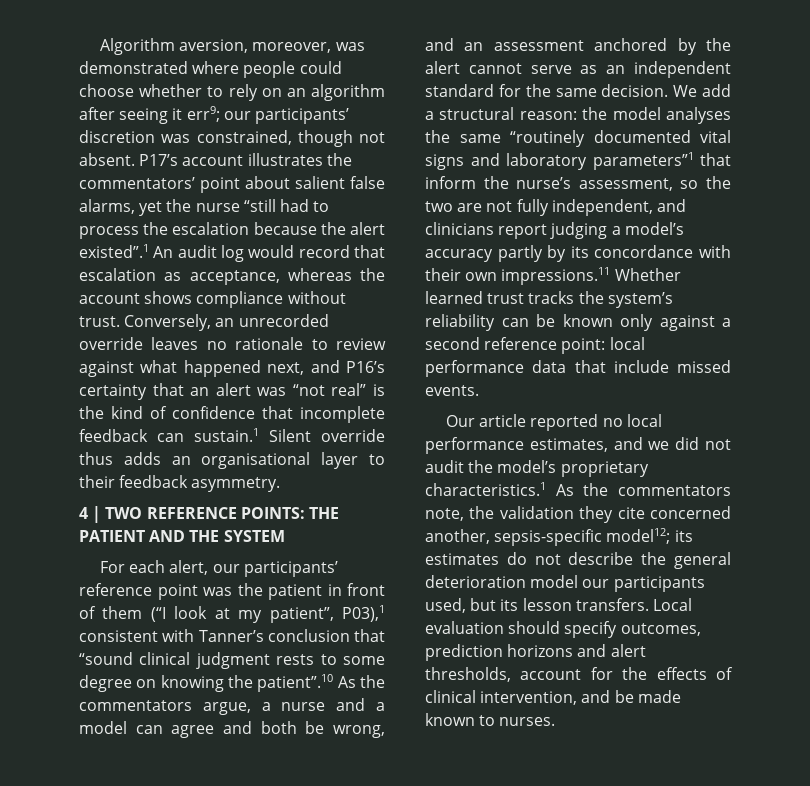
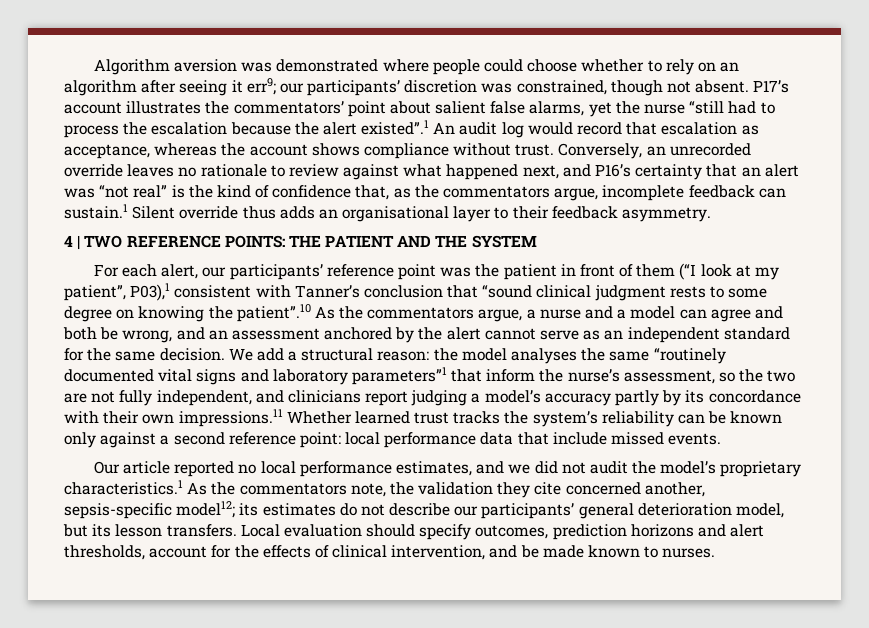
- Algorithm aversion, moreover, was demonstrated where people could choose whether to rely on an algorithm after seeing it err9; our participants’ discretion was constrained, though not absent.
+ Algorithm aversion was demonstrated where people could choose whether to rely on an algorithm after seeing it err9; our participants’ discretion was constrained, though not absent.
- Conversely, an unrecorded override leaves no rationale to review against what happened next, and P16’s certainty that an alert was “not real” is the kind of confidence that incomplete feedback can sustain.1 Silent override thus adds an organisational layer to their feedback asymmetry.
+ Conversely, an unrecorded override leaves no rationale to review against what happened next, and P16’s certainty that an alert was “not real” is the kind of confidence that, as the commentators argue, incomplete feedback can sustain.1 Silent override thus adds an organisational layer to their feedback asymmetry.
- Our article reported no local performance estimates, and we did not audit the model’s proprietary characteristics.1 As the commentators note, the validation they cite concerned another, sepsis-specific model12; its estimates do not describe the general deterioration model our participants used, but its lesson transfers.
+ Our article reported no local performance estimates, and we did not audit the model’s proprietary characteristics.1 As the commentators note, the validation they cite concerned another, sepsis-specific model12; its estimates do not describe our participants’ general deterioration model, but its lesson transfers.

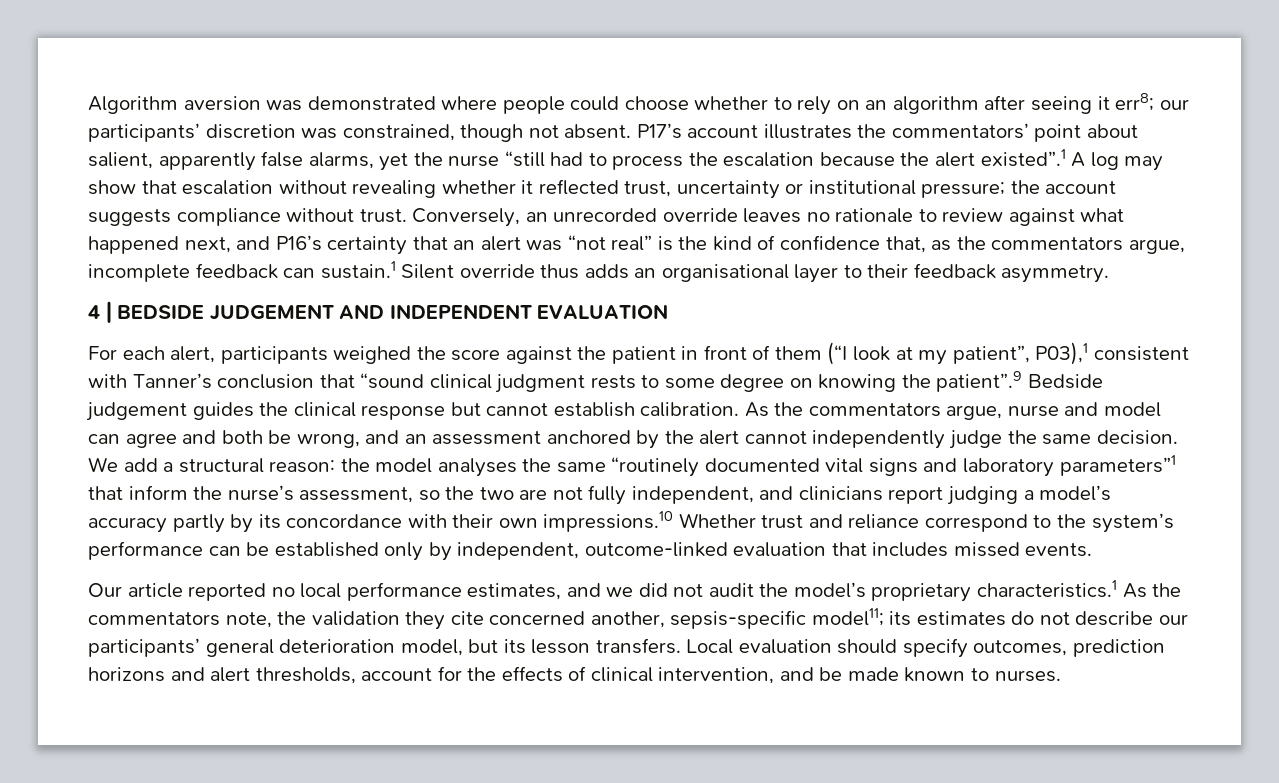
- Algorithm aversion was demonstrated where people could choose whether to rely on an algorithm after seeing it err9; our participants’ discretion was constrained, though not absent.
+ Algorithm aversion was demonstrated where people could choose whether to rely on an algorithm after seeing it err8; our participants’ discretion was constrained, though not absent.
- P17’s account illustrates the commentators’ point about salient false alarms, yet the nurse “still had to process the escalation because the alert existed”.1 An audit log would record that escalation as acceptance, whereas the account shows compliance without trust.
+ P17’s account illustrates the commentators’ point about salient, apparently false alarms, yet the nurse “still had to process the escalation because the alert existed”.1 A log may show that escalation without revealing whether it reflected trust, uncertainty or institutional pressure; the account suggests compliance without trust.
- 4 | TWO REFERENCE POINTS: THE PATIENT AND THE SYSTEM
- For each alert, our participants’ reference point was the patient in front of them (“I look at my patient”, P03),1 consistent with Tanner’s conclusion that “sound clinical judgment rests to some degree on knowing the patient”.10 As the commentators argue, a nurse and a model can agree and both be wrong, and an assessment anchored by the alert cannot serve as an independent standard for the same decision.
+ 4 | BEDSIDE JUDGEMENT AND INDEPENDENT EVALUATION
+ For each alert, participants weighed the score against the patient in front of them (“I look at my patient”, P03),1 consistent with Tanner’s conclusion that “sound clinical judgment rests to some degree on knowing the patient”.9 Bedside judgement guides the clinical response but cannot establish calibration. As the commentators argue, nurse and model can agree and both be wrong, and an assessment anchored by the alert cannot independently judge the same decision.
- We add a structural reason: the model analyses the same “routinely documented vital signs and laboratory parameters”1 that inform the nurse’s assessment, so the two are not fully independent, and clinicians report judging a model’s accuracy partly by its concordance with their own impressions.11 Whether learned trust tracks the system’s reliability can be known only against a second reference point: local performance data that include missed events.
+ We add a structural reason: the model analyses the same “routinely documented vital signs and laboratory parameters”1 that inform the nurse’s assessment, so the two are not fully independent, and clinicians report judging a model’s accuracy partly by its concordance with their own impressions.10 Whether trust and reliance correspond to the system’s performance can be established only by independent, outcome-linked evaluation that includes missed events.
- Our article reported no local performance estimates, and we did not audit the model’s proprietary characteristics.1 As the commentators note, the validation they cite concerned another, sepsis-specific model12; its estimates do not describe our participants’ general deterioration model, but its lesson transfers.
+ Our article reported no local performance estimates, and we did not audit the model’s proprietary characteristics.1 As the commentators note, the validation they cite concerned another, sepsis-specific model11; its estimates do not describe our participants’ general deterioration model, but its lesson transfers.

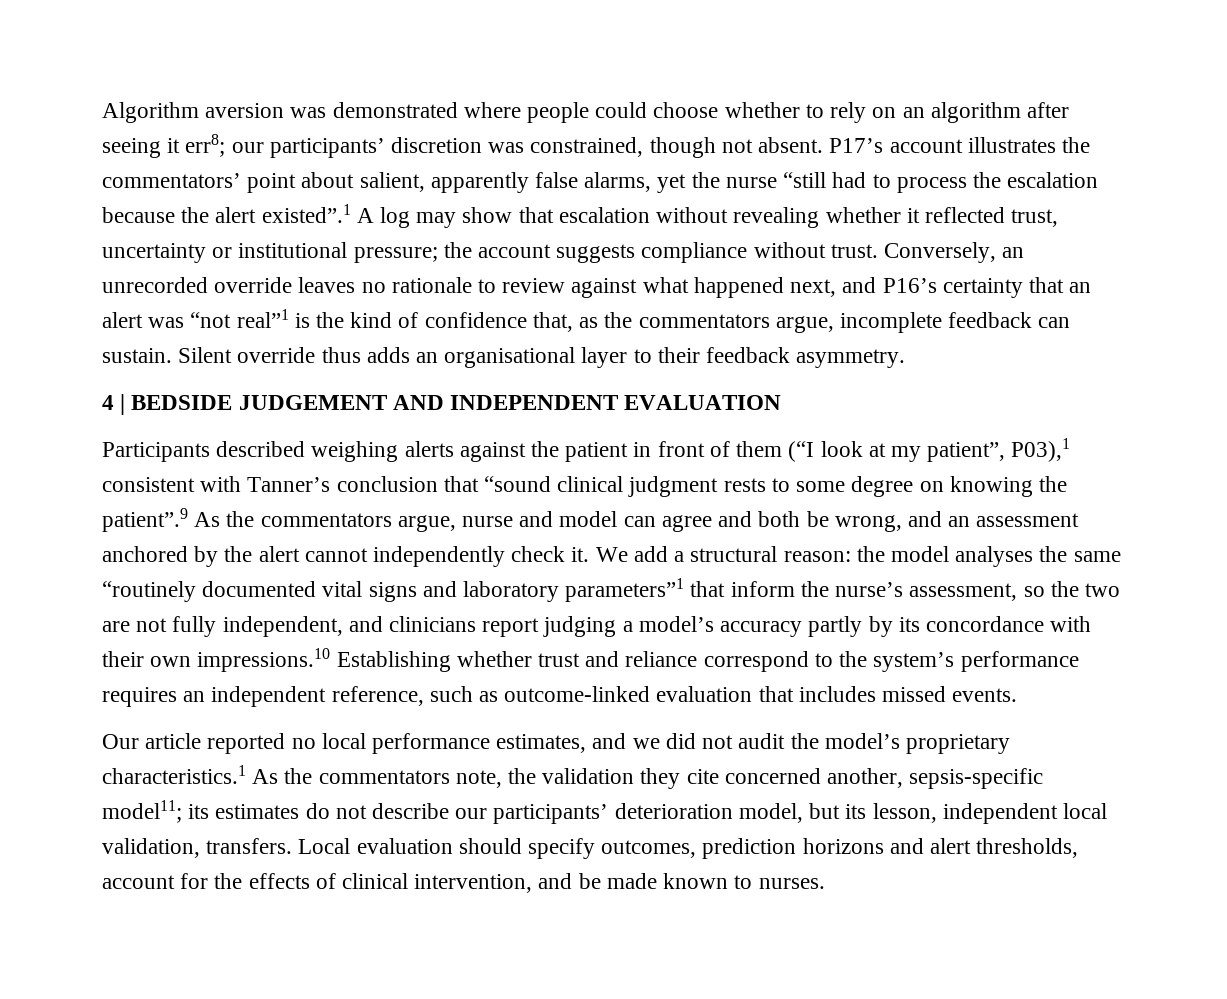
- Conversely, an unrecorded override leaves no rationale to review against what happened next, and P16’s certainty that an alert was “not real” is the kind of confidence that, as the commentators argue, incomplete feedback can sustain.1 Silent override thus adds an organisational layer to their feedback asymmetry.
+ Conversely, an unrecorded override leaves no rationale to review against what happened next, and P16’s certainty that an alert was “not real”1 is the kind of confidence that, as the commentators argue, incomplete feedback can sustain. Silent override thus adds an organisational layer to their feedback asymmetry.
- For each alert, participants weighed the score against the patient in front of them (“I look at my patient”, P03),1 consistent with Tanner’s conclusion that “sound clinical judgment rests to some degree on knowing the patient”.9 Bedside judgement guides the clinical response but cannot establish calibration. As the commentators argue, nurse and model can agree and both be wrong, and an assessment anchored by the alert cannot independently judge the same decision.
+ Participants described weighing alerts against the patient in front of them (“I look at my patient”, P03),1 consistent with Tanner’s conclusion that “sound clinical judgment rests to some degree on knowing the patient”.9 As the commentators argue, nurse and model can agree and both be wrong, and an assessment anchored by the alert cannot independently check it.
- We add a structural reason: the model analyses the same “routinely documented vital signs and laboratory parameters”1 that inform the nurse’s assessment, so the two are not fully independent, and clinicians report judging a model’s accuracy partly by its concordance with their own impressions.10 Whether trust and reliance correspond to the system’s performance can be established only by independent, outcome-linked evaluation that includes missed events.
+ We add a structural reason: the model analyses the same “routinely documented vital signs and laboratory parameters”1 that inform the nurse’s assessment, so the two are not fully independent, and clinicians report judging a model’s accuracy partly by its concordance with their own impressions.10 Establishing whether trust and reliance correspond to the system’s performance requires an independent reference, such as outcome-linked evaluation that includes missed events.
- Our article reported no local performance estimates, and we did not audit the model’s proprietary characteristics.1 As the commentators note, the validation they cite concerned another, sepsis-specific model11; its estimates do not describe our participants’ general deterioration model, but its lesson transfers.
+ Our article reported no local performance estimates, and we did not audit the model’s proprietary characteristics.1 As the commentators note, the validation they cite concerned another, sepsis-specific model11; its estimates do not describe our participants’ deterioration model, but its lesson, independent local validation, transfers.

